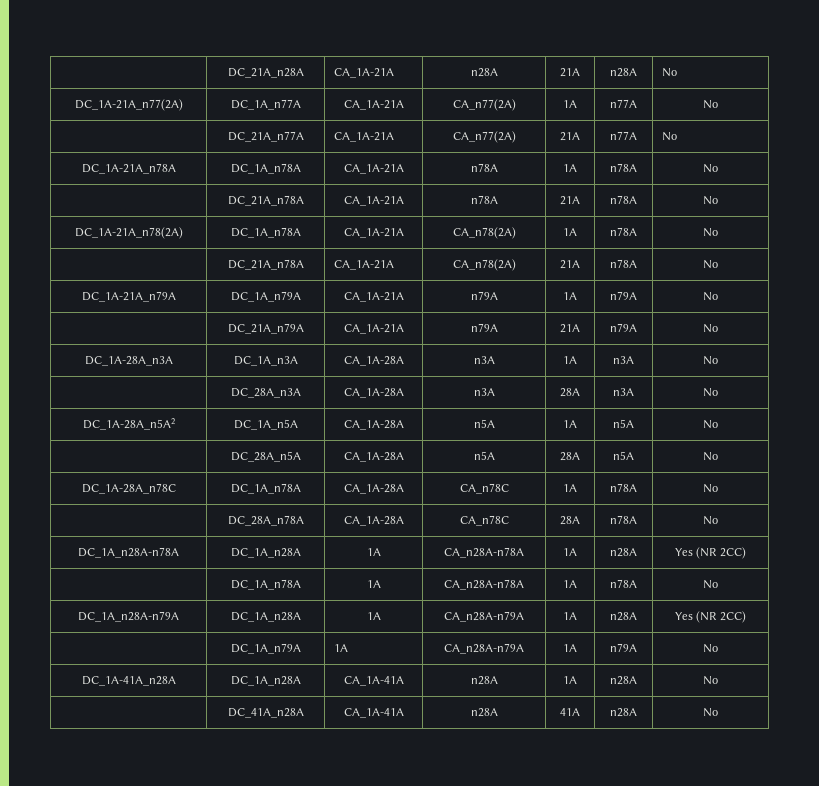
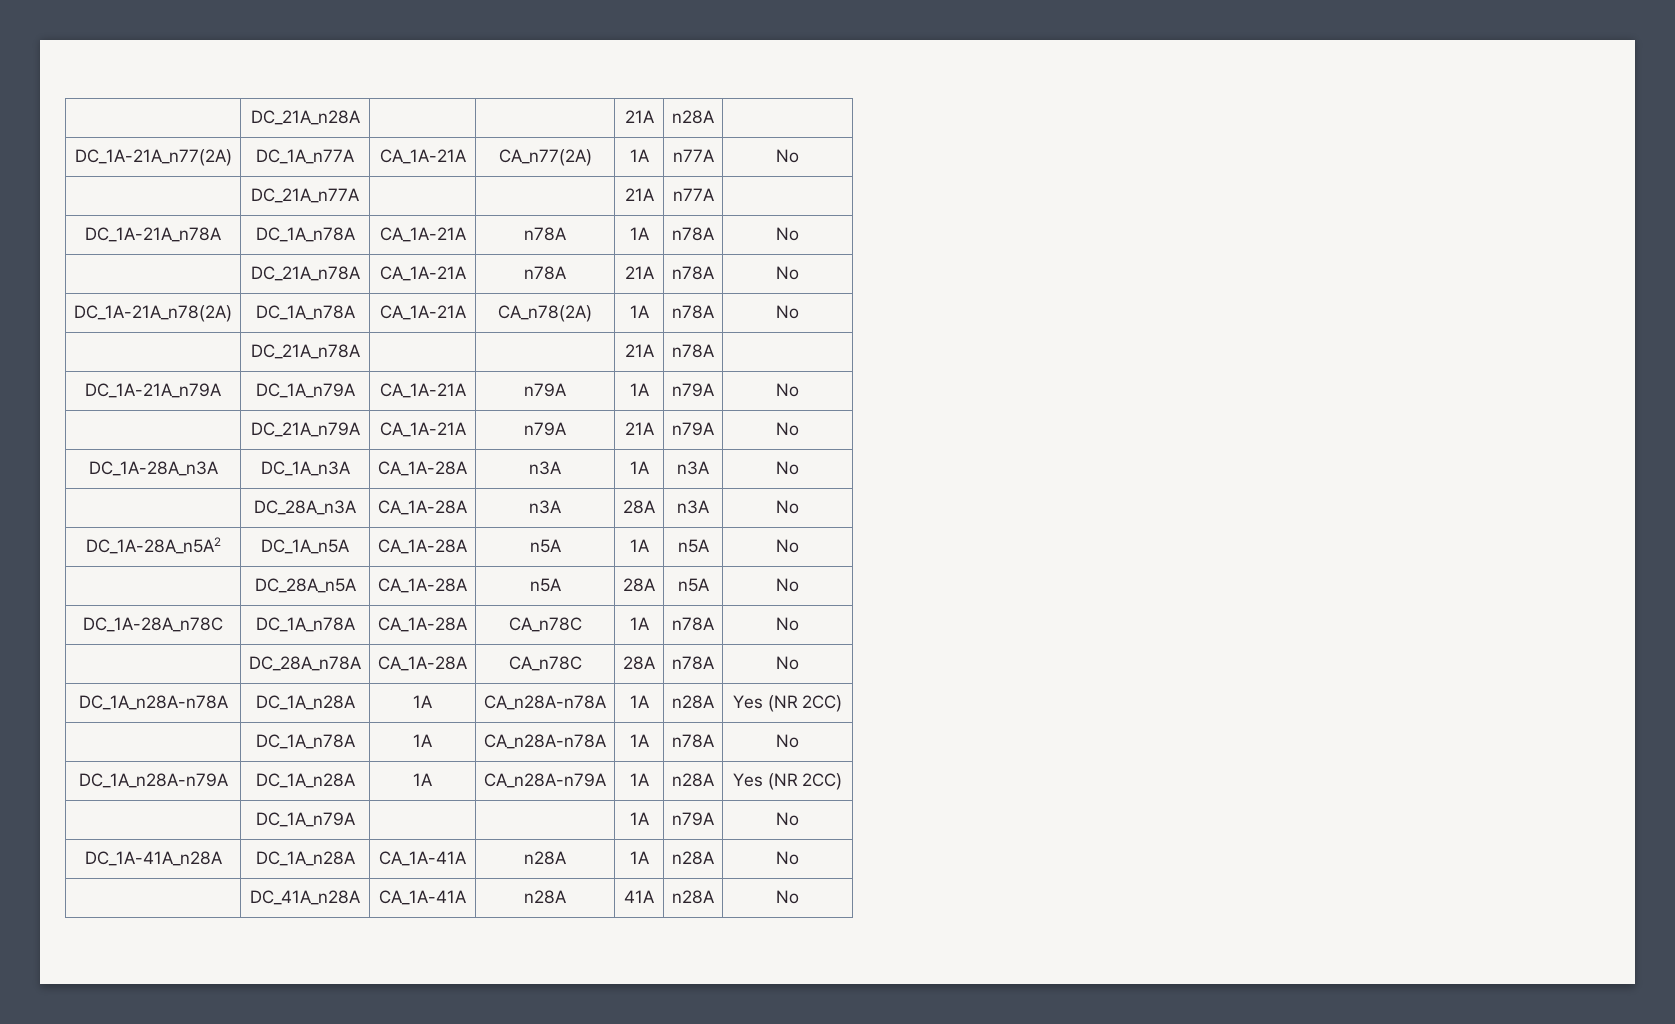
- | DC_21A_n28A | CA_1A-21A | n28A | 21A | n28A | No
+ | DC_21A_n28A | | | 21A | n28A |
- | DC_21A_n77A | CA_1A-21A | CA_n77(2A) | 21A | n77A | No
+ | DC_21A_n77A | | | 21A | n77A |
- | DC_21A_n78A | CA_1A-21A | CA_n78(2A) | 21A | n78A | No
+ | DC_21A_n78A | | | 21A | n78A |
- | DC_1A_n79A | 1A | CA_n28A-n79A | 1A | n79A | No
+ | DC_1A_n79A | | | 1A | n79A | No

